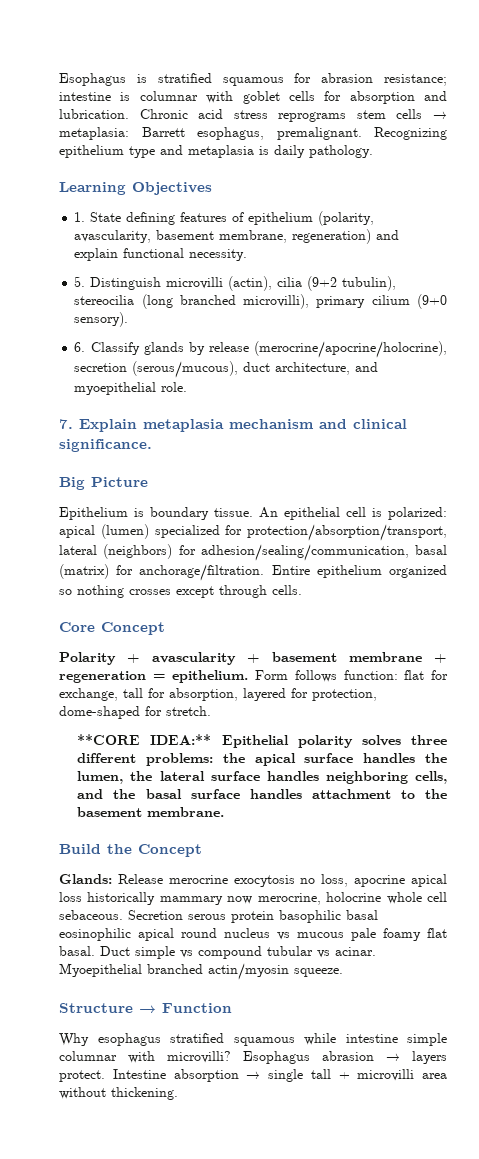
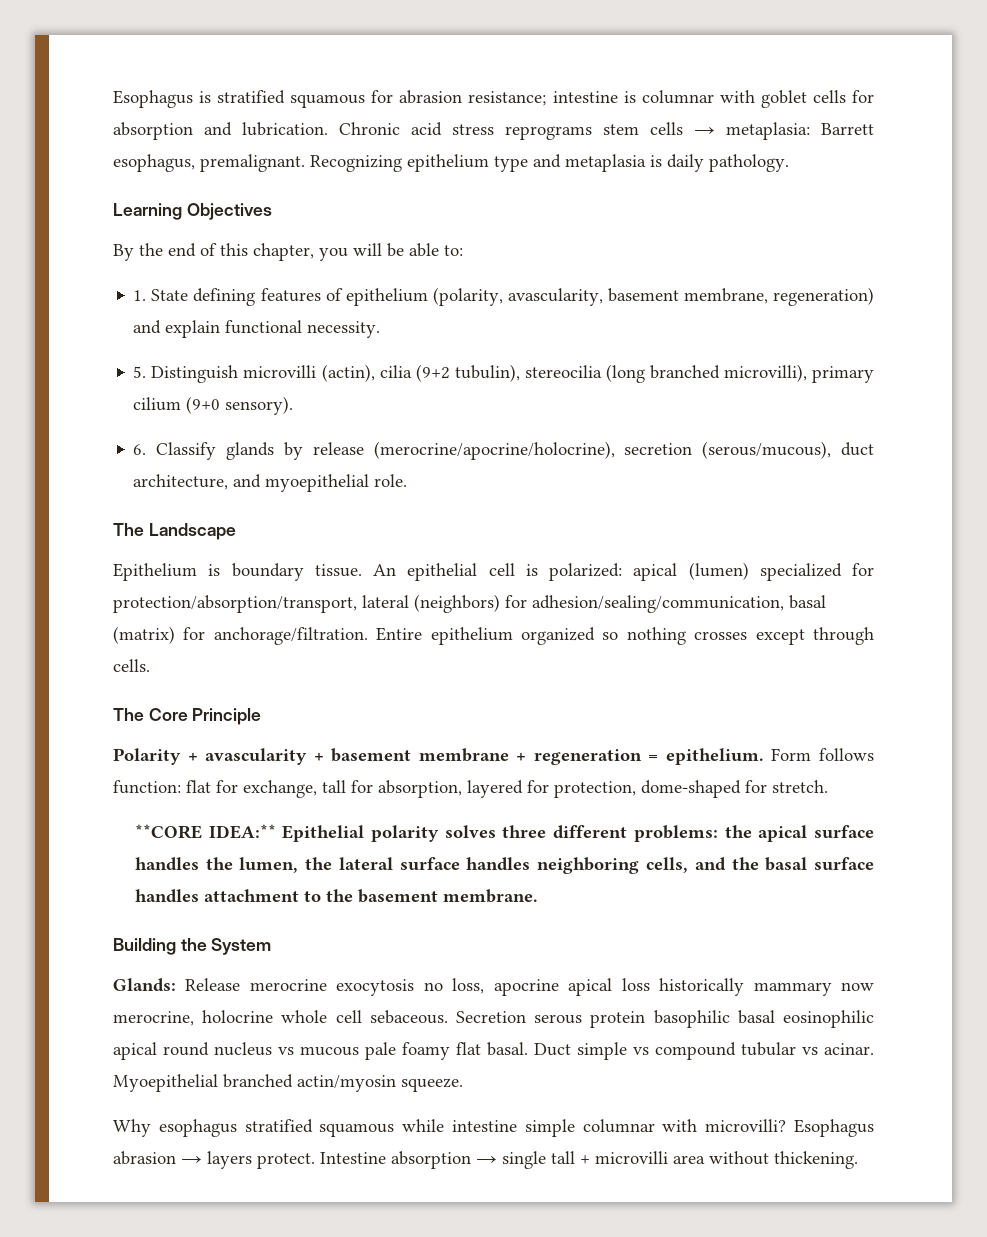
+ By the end of this chapter, you will be able to:
- 7. Explain metaplasia mechanism and clinical significance.
- Big Picture
+ The Landscape
- Core Concept
+ The Core Principle
- Build the Concept
+ Building the System
- Structure → Function

